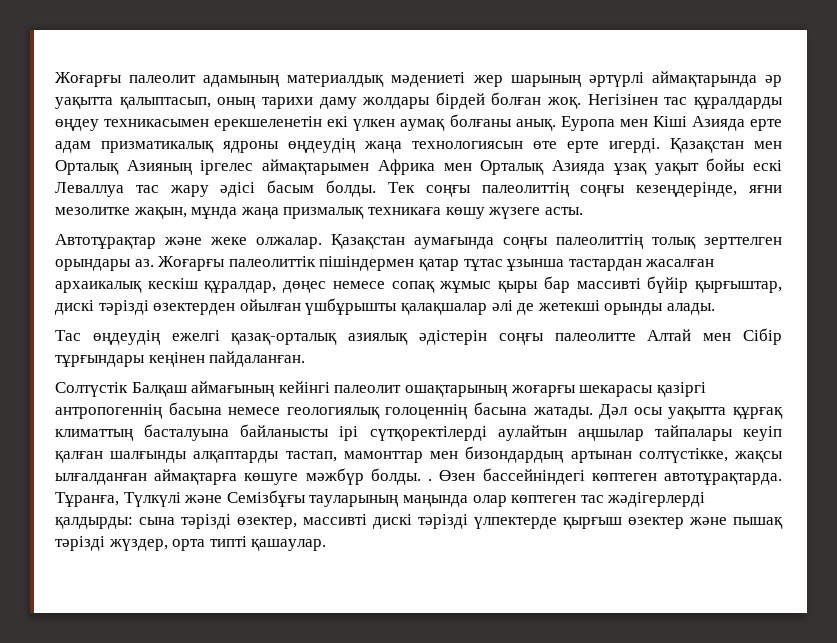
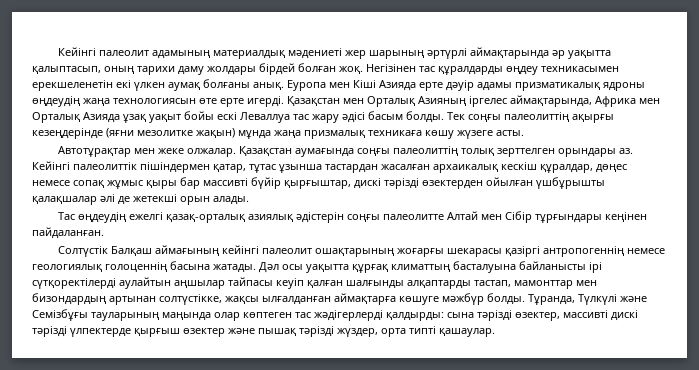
- Жоғарғы палеолит адамының материалдық мәдениеті жер шарының әртүрлі аймақтарында әр уақытта қалыптасып, оның тарихи даму жолдары бірдей болған жоқ.
+ Кейінгі палеолит адамының материалдық мәдениеті жер шарының әртүрлі аймақтарында әр уақытта қалыптасып, оның тарихи даму жолдары бірдей болған жоқ.
- Еуропа мен Кіші Азияда ерте адам призматикалық ядроны өңдеудің жаңа технологиясын өте ерте игерді.
+ Еуропа мен Кіші Азияда ерте дәуір адамы призматикалық ядроны өңдеудің жаңа технологиясын өте ерте игерді.
- Қазақстан мен Орталық Азияның іргелес аймақтарымен Африка мен Орталық Азияда ұзақ уақыт бойы ескі Леваллуа тас жару әдісі басым болды.
+ Қазақстан мен Орталық Азияның іргелес аймақтарында, Африка мен Орталық Азияда ұзақ уақыт бойы ескі Леваллуа тас жару әдісі басым болды.
- Тек соңғы палеолиттің соңғы кезеңдерінде, яғни мезолитке жақын, мұнда жаңа призмалық техникаға көшу жүзеге асты.
+ Тек соңғы палеолиттің ақырғы кезеңдерінде (яғни мезолитке жақын) мұнда жаңа призмалық техникаға көшу жүзеге асты.
- Автотұрақтар және жеке олжалар.
+ Автотұрақтар мен жеке олжалар.
- Жоғарғы палеолиттік пішіндермен қатар тұтас ұзынша тастардан жасалған архаикалық кескіш құралдар, дөңес немесе сопақ жұмыс қыры бар массивті бүйір қырғыштар, дискі тәрізді өзектерден ойылған үшбұрышты қалақшалар әлі де жетекші орынды алады.
+ Кейінгі палеолиттік пішіндермен қатар, тұтас ұзынша тастардан жасалған архаикалық кескіш құралдар, дөңес немесе сопақ жұмыс қыры бар массивті бүйір қырғыштар, дискі тәрізді өзектерден ойылған үшбұрышты қалақшалар әлі де жетекші орын алады.
- Солтүстік Балқаш аймағының кейінгі палеолит ошақтарының жоғарғы шекарасы қазіргі антропогеннің басына немесе геологиялық голоценнің басына жатады.
+ Солтүстік Балқаш аймағының кейінгі палеолит ошақтарының жоғарғы шекарасы қазіргі антропогеннің немесе геологиялық голоценнің басына жатады.
- Дәл осы уақытта құрғақ климаттың басталуына байланысты ірі сүтқоректілерді аулайтын аңшылар тайпалары кеуіп қалған шалғынды алқаптарды тастап, мамонттар мен бизондардың артынан солтүстікке, жақсы ылғалданған аймақтарға көшуге мәжбүр болды. . Өзен бассейніндегі көптеген автотұрақтарда. Тұранға, Түлкүлі және Семізбұғы тауларының маңында олар көптеген тас жәдігерлерді қалдырды: сына тәрізді өзектер, массивті дискі тәрізді үлпектерде қырғыш өзектер және пышақ тәрізді жүздер, орта типті қашаулар.
+ Дәл осы уақытта құрғақ климаттың басталуына байланысты ірі сүтқоректілерді аулайтын аңшылар тайпасы кеуіп қалған шалғынды алқаптарды тастап, мамонттар мен бизондардың артынан солтүстікке, жақсы ылғалданған аймақтарға көшуге мәжбүр болды. Тұранда, Түлкүлі және Семізбұғы тауларының маңында олар көптеген тас жәдігерлерді қалдырды: сына тәрізді өзектер, массивті дискі тәрізді үлпектерде қырғыш өзектер және пышақ тәрізді жүздер, орта типті қашаулар.

